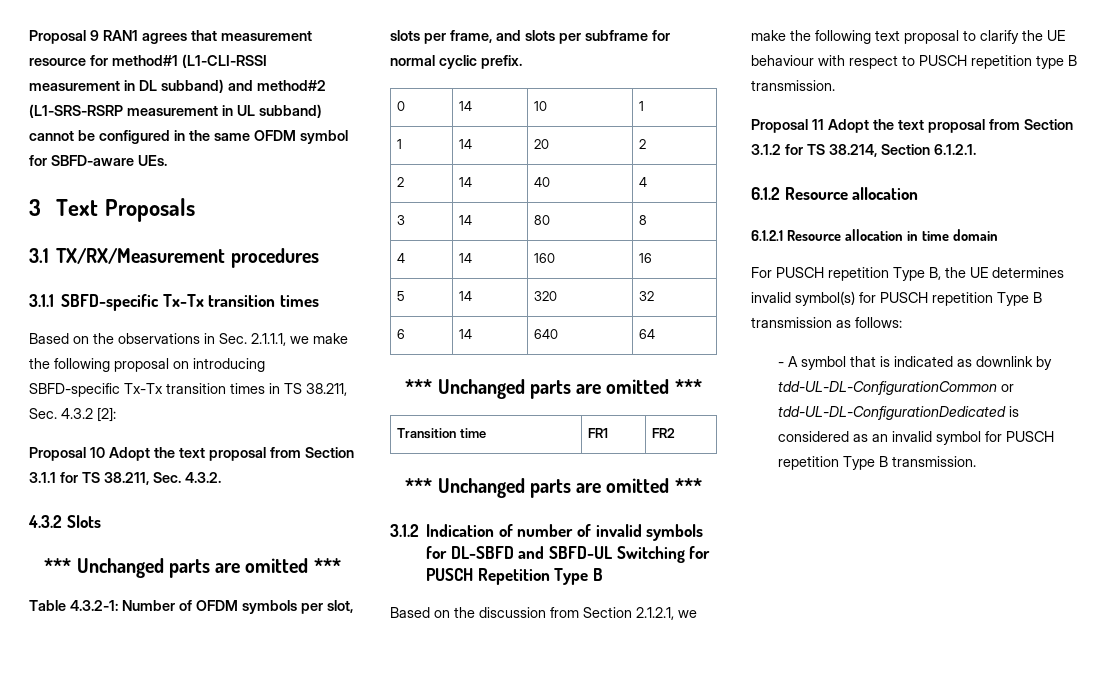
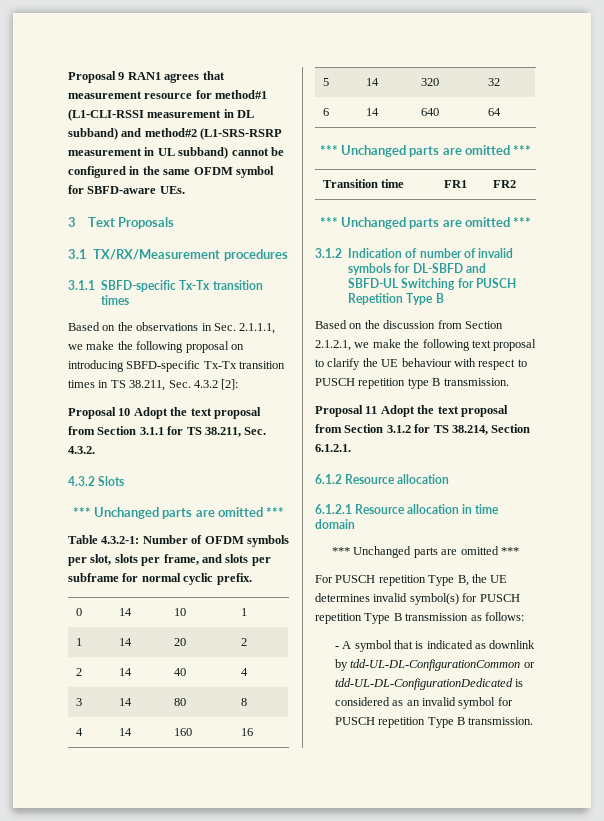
  6.1.2.1 Resource allocation in time domain
+ *** Unchanged parts are omitted ***

